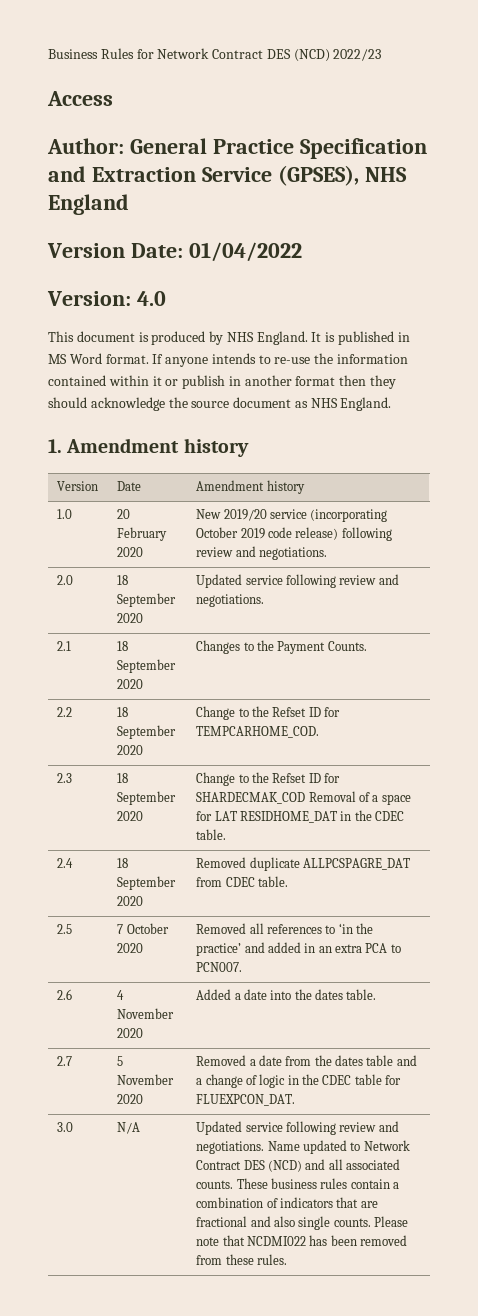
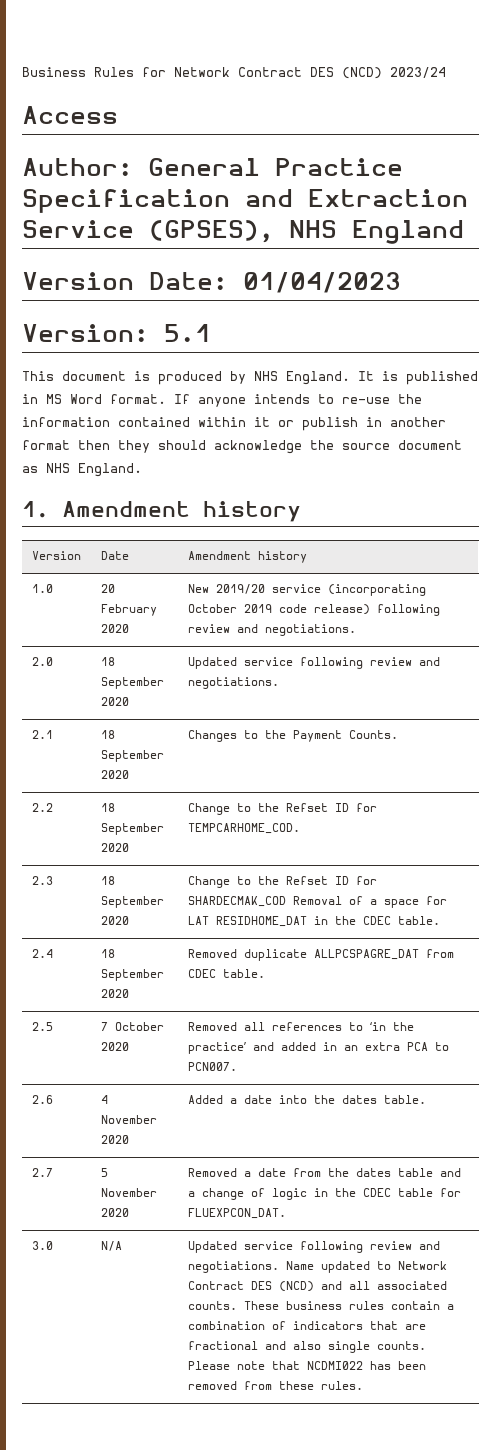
- Business Rules for Network Contract DES (NCD) 2022/23
+ Business Rules for Network Contract DES (NCD) 2023/24
- Version Date: 01/04/2022
+ Version Date: 01/04/2023
- Version: 4.0
+ Version: 5.1

